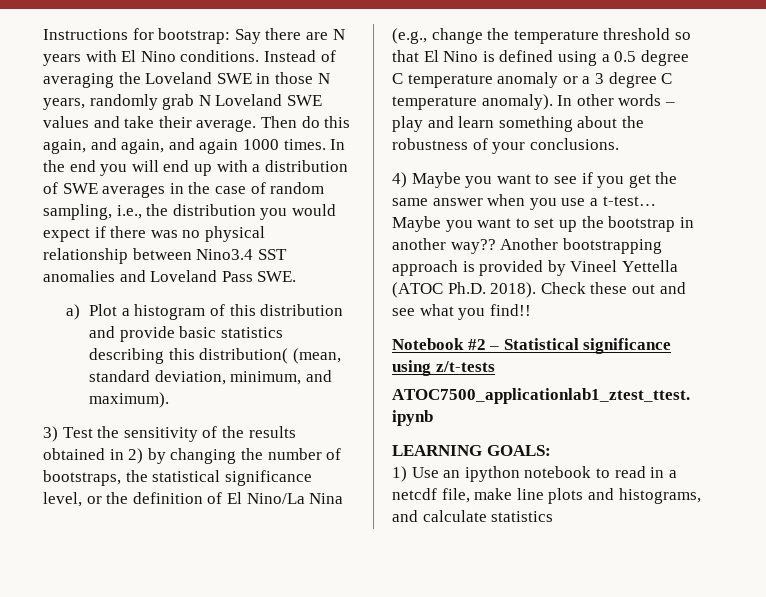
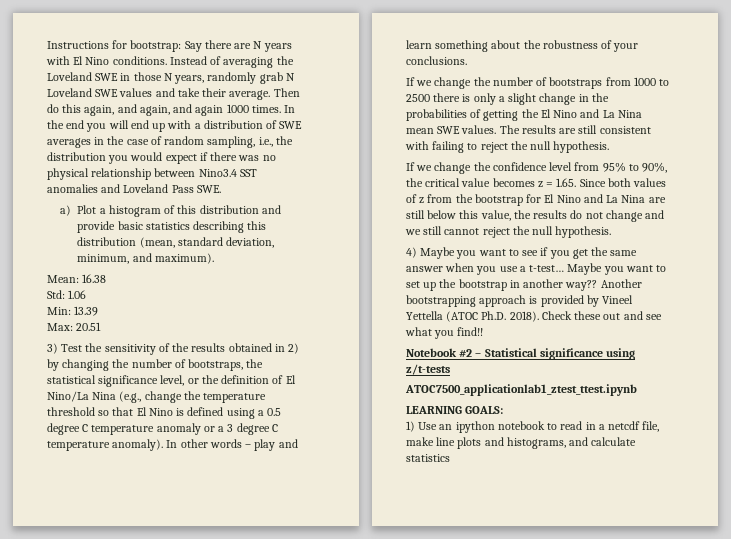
- a) Plot a histogram of this distribution and provide basic statistics describing this distribution( (mean, standard deviation, minimum, and maximum).
+ a) Plot a histogram of this distribution and provide basic statistics describing this distribution (mean, standard deviation, minimum, and maximum).
+ Mean: 16.38
+ Std: 1.06
+ Min: 13.39
+ Max: 20.51
+ If we change the number of bootstraps from 1000 to 2500 there is only a slight change in the probabilities of getting the El Nino and La Nina mean SWE values. The results are still consistent with failing to reject the null hypothesis.
+ If we change the confidence level from 95% to 90%, the critical value becomes z = 1.65. Since both values of z from the bootstrap for El Nino and La Nina are still below this value, the results do not change and we still cannot reject the null hypothesis.

